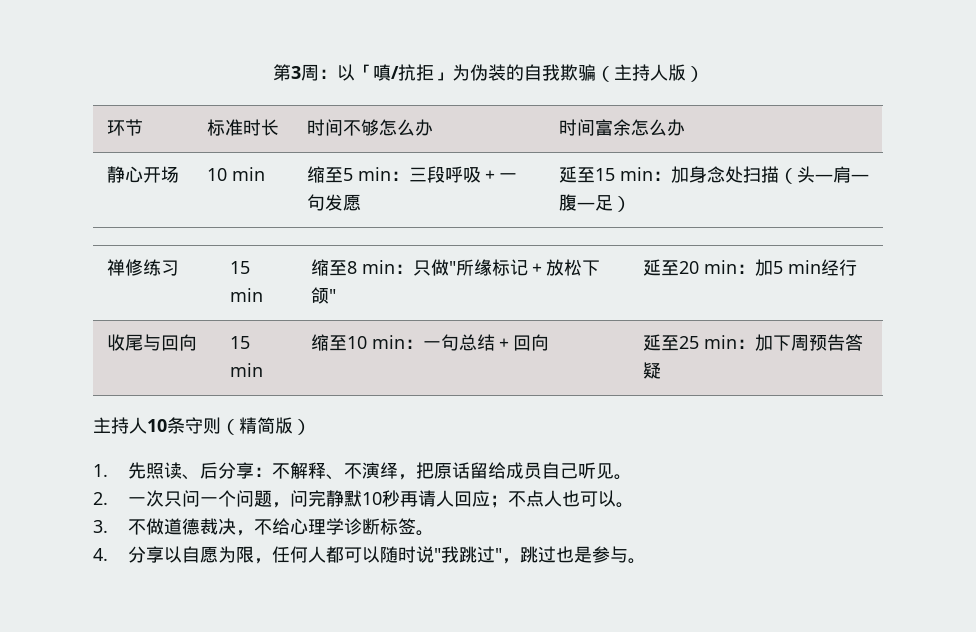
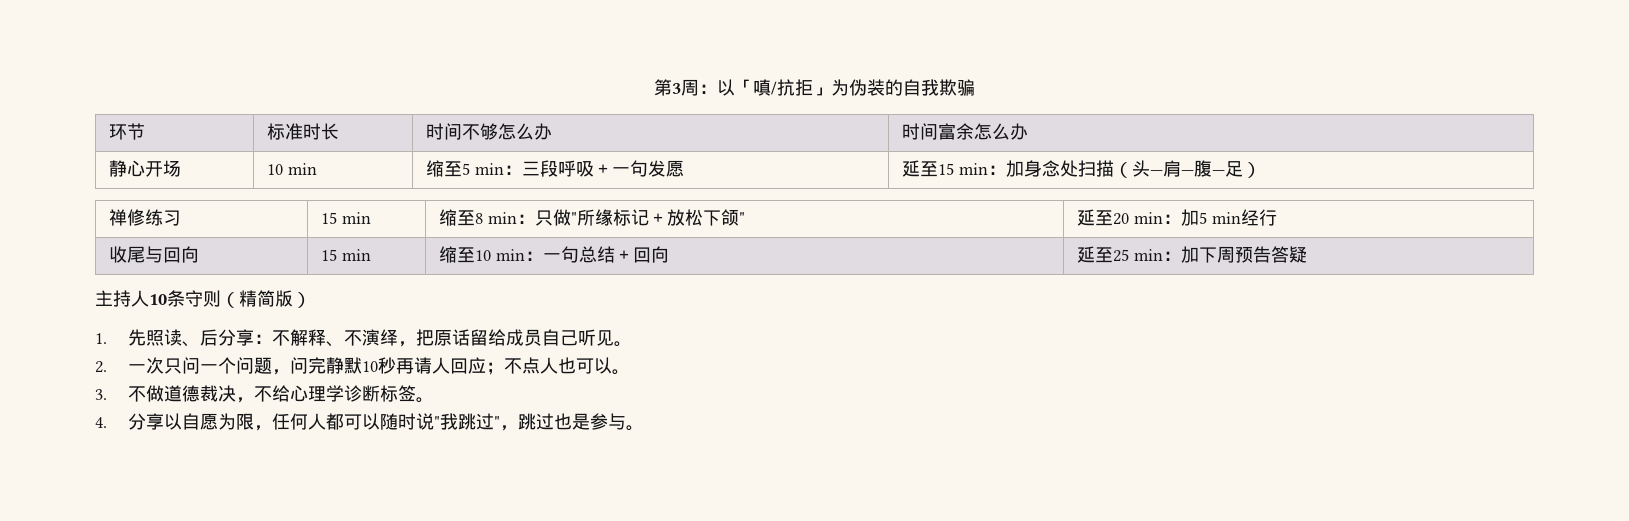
- 第3周：以「嗔/抗拒」为伪装的自我欺骗（主持人版）
+ 第3周：以「嗔/抗拒」为伪装的自我欺骗

